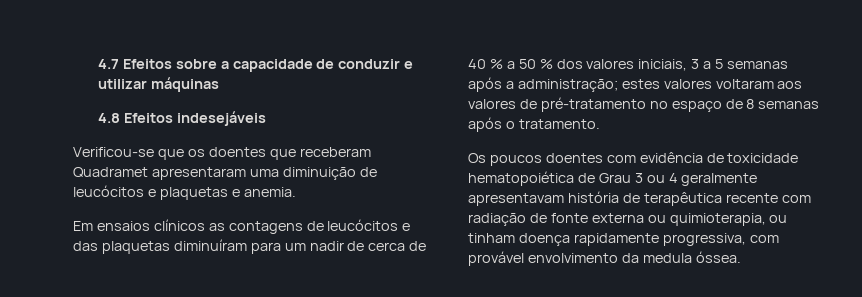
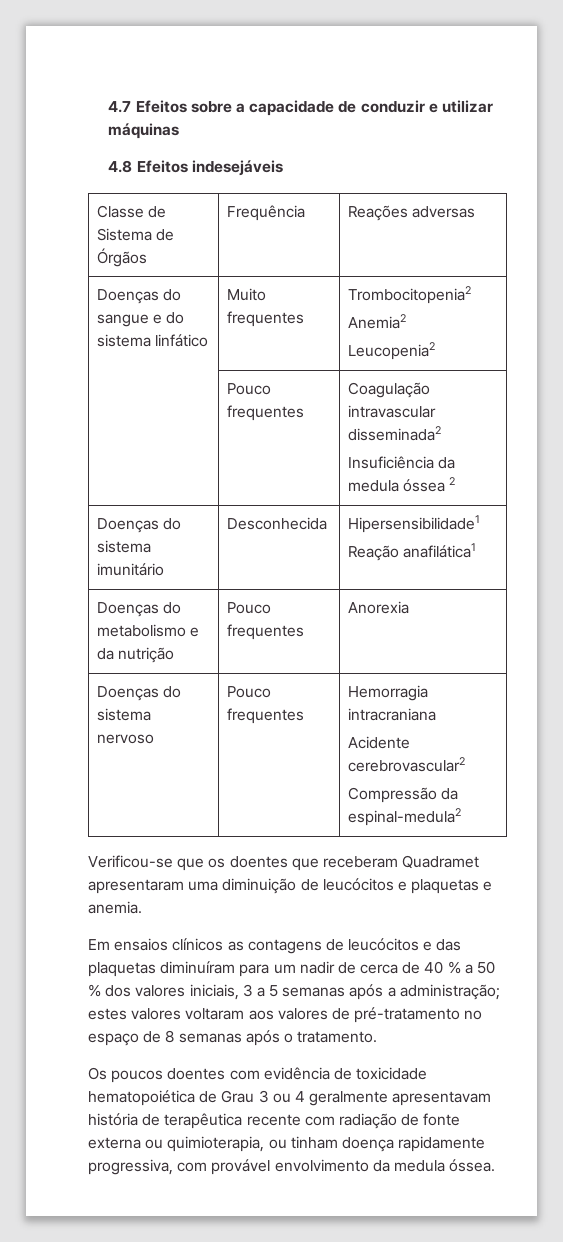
+ Classe de Sistema de Órgãos | Frequência | Reações adversas
+ Doenças do sangue e do sistema linfático | Muito frequentes | Trombocitopenia2
+ Anemia2
+ Leucopenia2
+ | Pouco frequentes | Coagulação intravascular disseminada2
+ Insuficiência da medula óssea 2
+ Doenças do sistema imunitário | Desconhecida | Hipersensibilidade1
+ Reação anafilática1
+ Doenças do metabolismo e da nutrição | Pouco frequentes | Anorexia
+ Doenças do sistema nervoso | Pouco frequentes | Hemorragia intracraniana
+ Acidente cerebrovascular2
+ Compressão da espinal-medula2

